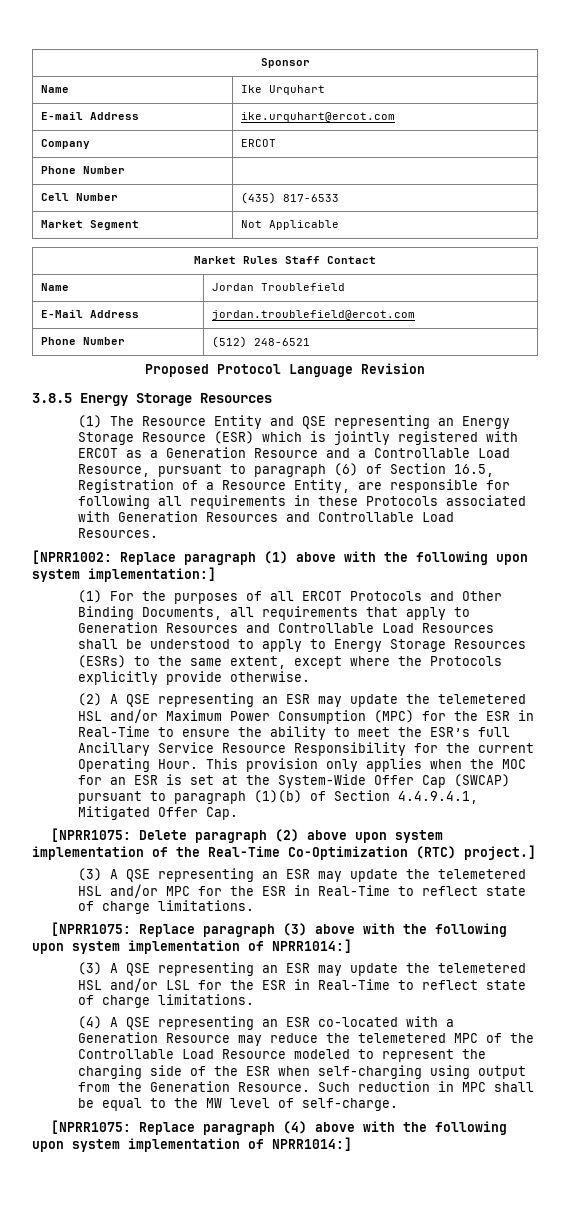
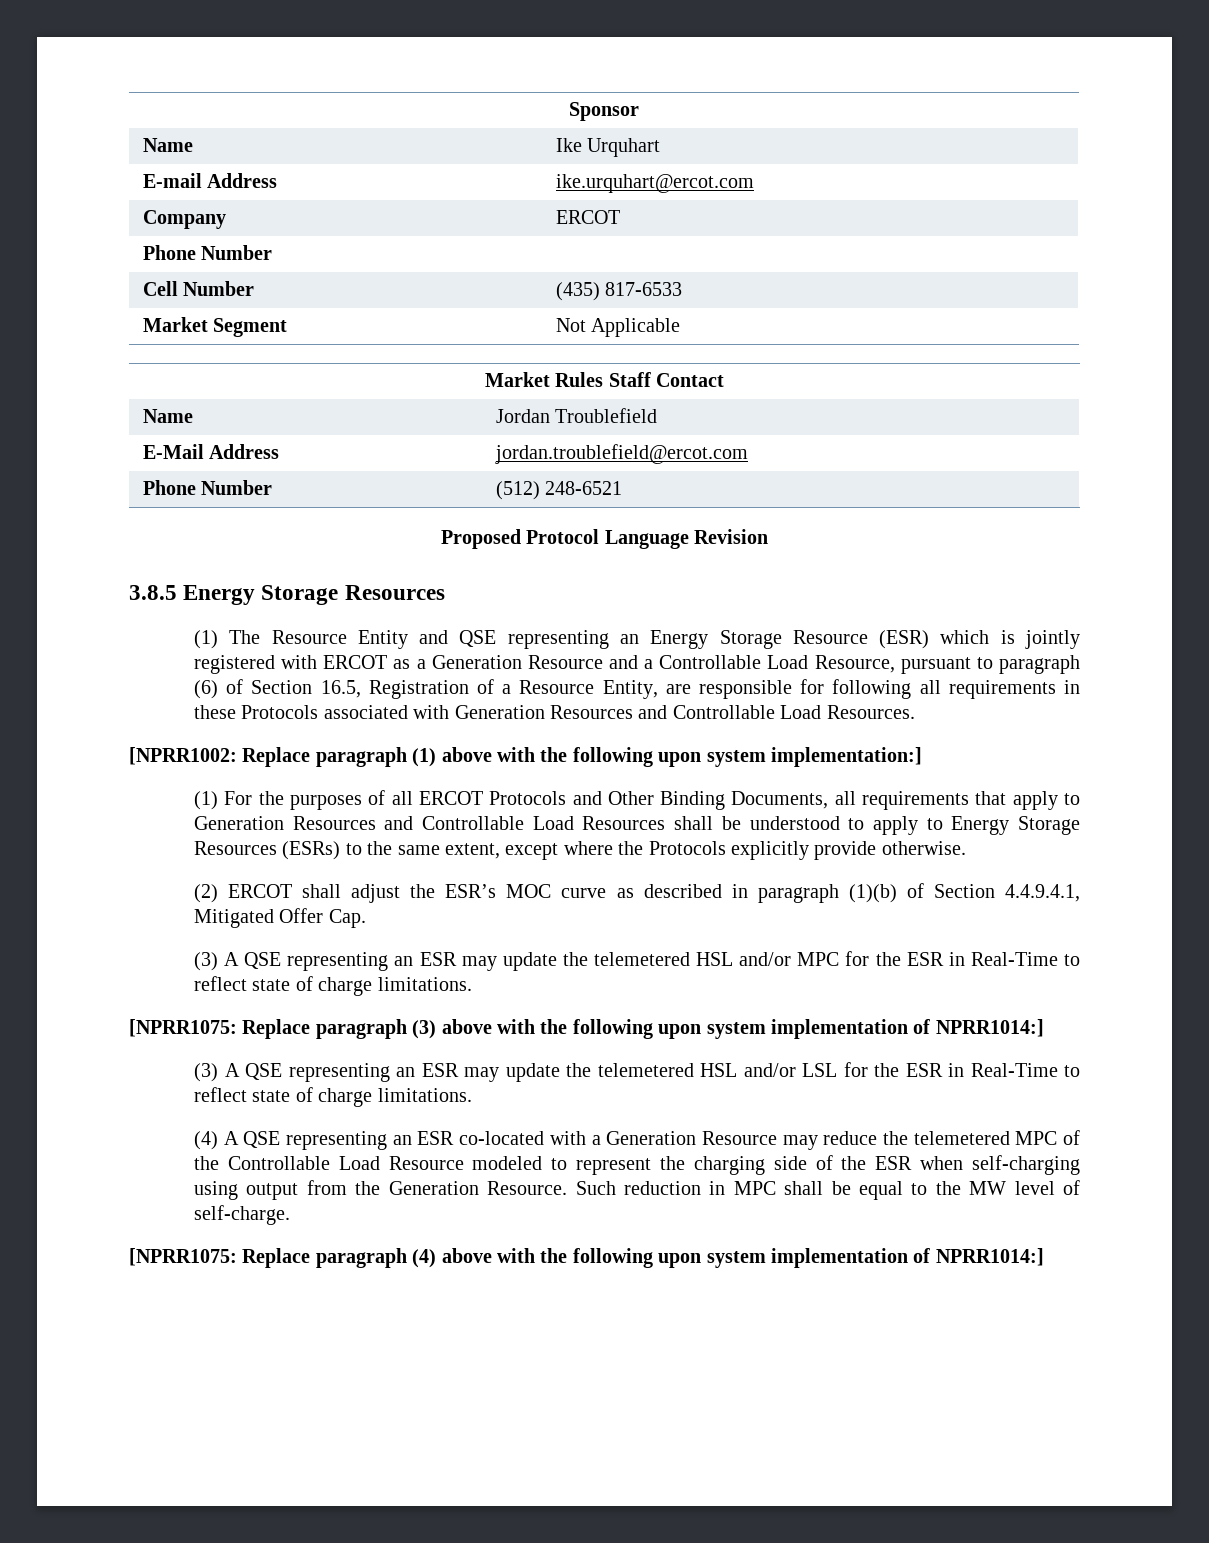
- (2) A QSE representing an ESR may update the telemetered HSL and/or Maximum Power Consumption (MPC) for the ESR in Real-Time to ensure the ability to meet the ESR’s full Ancillary Service Resource Responsibility for the current Operating Hour. This provision only applies when the MOC for an ESR is set at the System-Wide Offer Cap (SWCAP) pursuant to paragraph (1)(b) of Section 4.4.9.4.1, Mitigated Offer Cap.
+ (2) ERCOT shall adjust the ESR’s MOC curve as described in paragraph (1)(b) of Section 4.4.9.4.1, Mitigated Offer Cap.
- [NPRR1075: Delete paragraph (2) above upon system implementation of the Real-Time Co-Optimization (RTC) project.]

